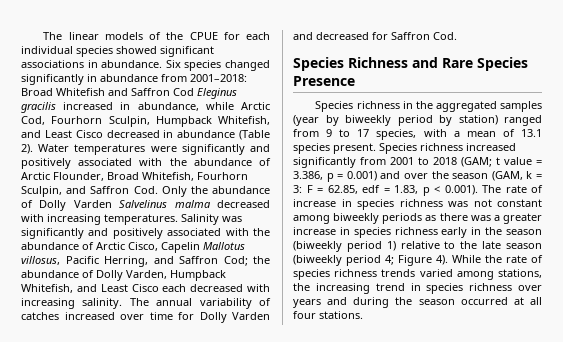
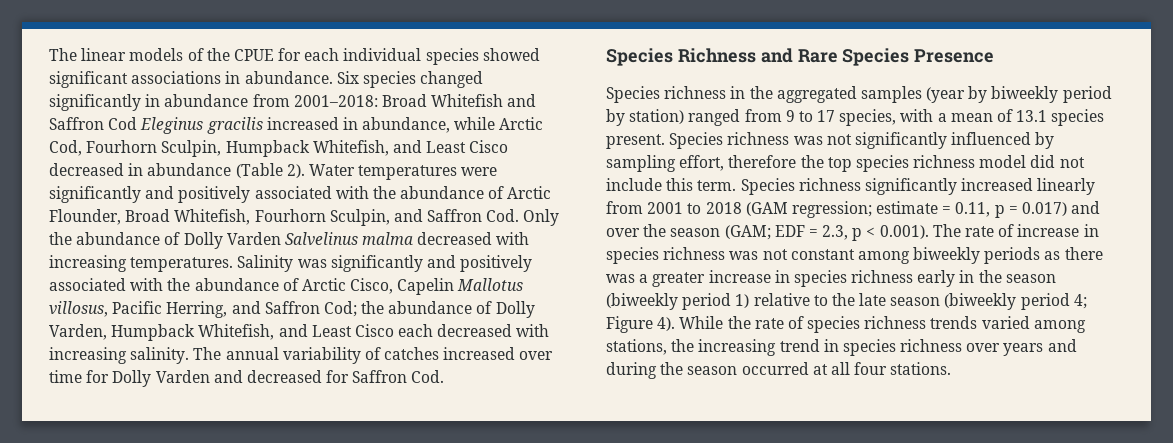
- Species richness increased significantly from 2001 to 2018 (GAM; t value = 3.386, p = 0.001) and over the season (GAM, k = 3: F = 62.85, edf = 1.83, p < 0.001). The rate of increase in species richness was not constant among biweekly periods as there was a greater increase in species richness early in the season (biweekly period 1) relative to the late season (biweekly period 4; Figure 4).
+ Species richness was not significantly influenced by sampling effort, therefore the top species richness model did not include this term. Species richness significantly increased linearly from 2001 to 2018 (GAM regression; estimate = 0.11, p = 0.017) and over the season (GAM; EDF = 2.3, p < 0.001). The rate of increase in species richness was not constant among biweekly periods as there was a greater increase in species richness early in the season (biweekly period 1) relative to the late season (biweekly period 4; Figure 4).

